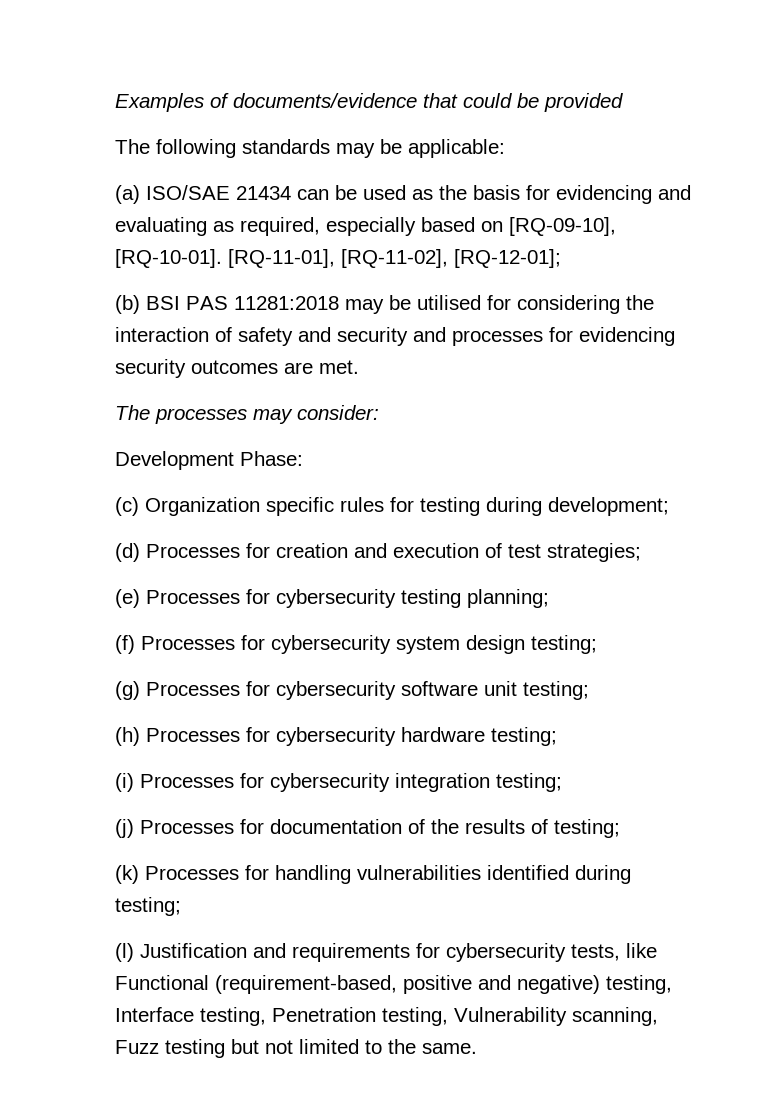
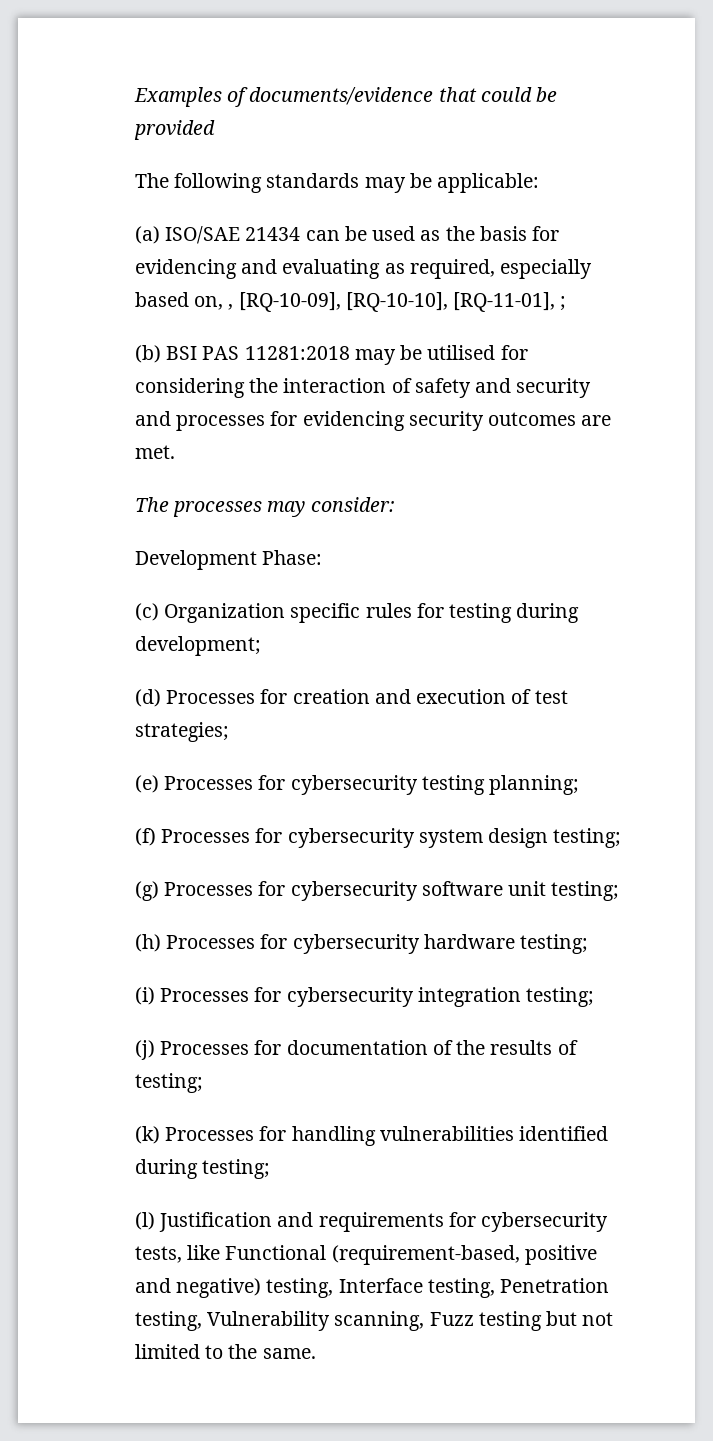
- (a) ISO/SAE 21434 can be used as the basis for evidencing and evaluating as required, especially based on [RQ-09-10], [RQ-10-01]. [RQ-11-01], [RQ-11-02], [RQ-12-01];
+ (a) ISO/SAE 21434 can be used as the basis for evidencing and evaluating as required, especially based on, , [RQ-10-09], [RQ-10-10], [RQ-11-01], ;

